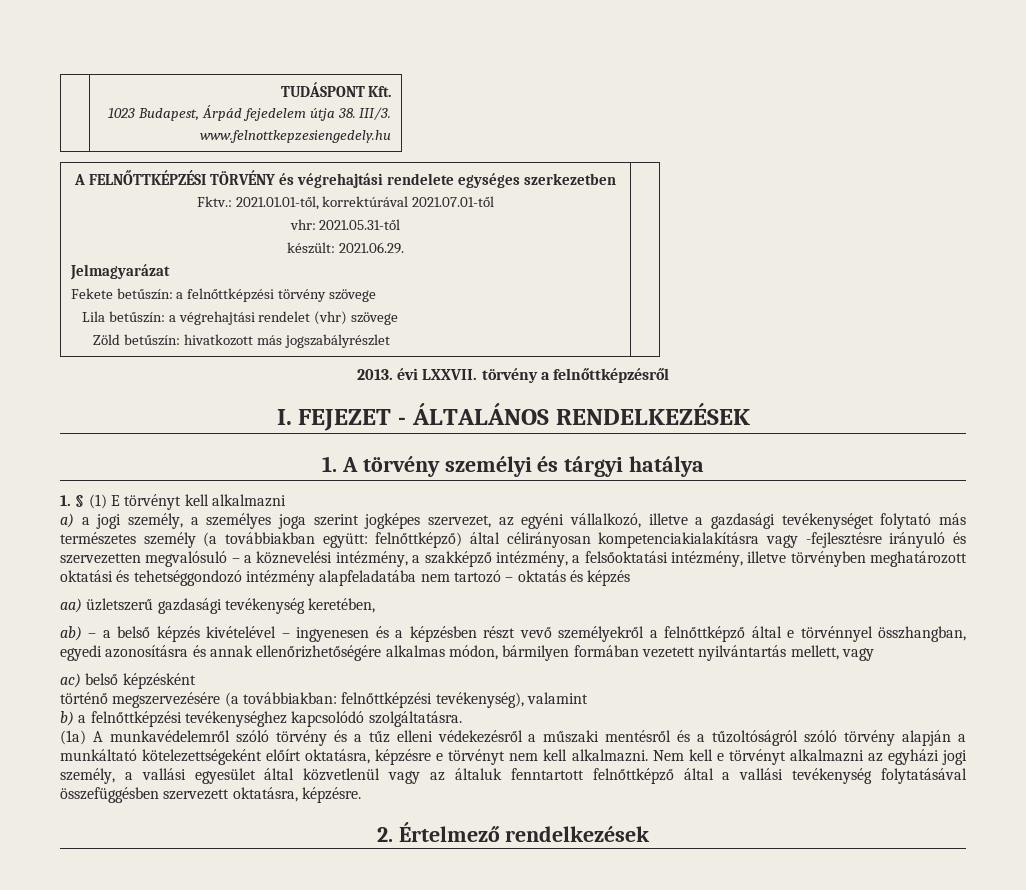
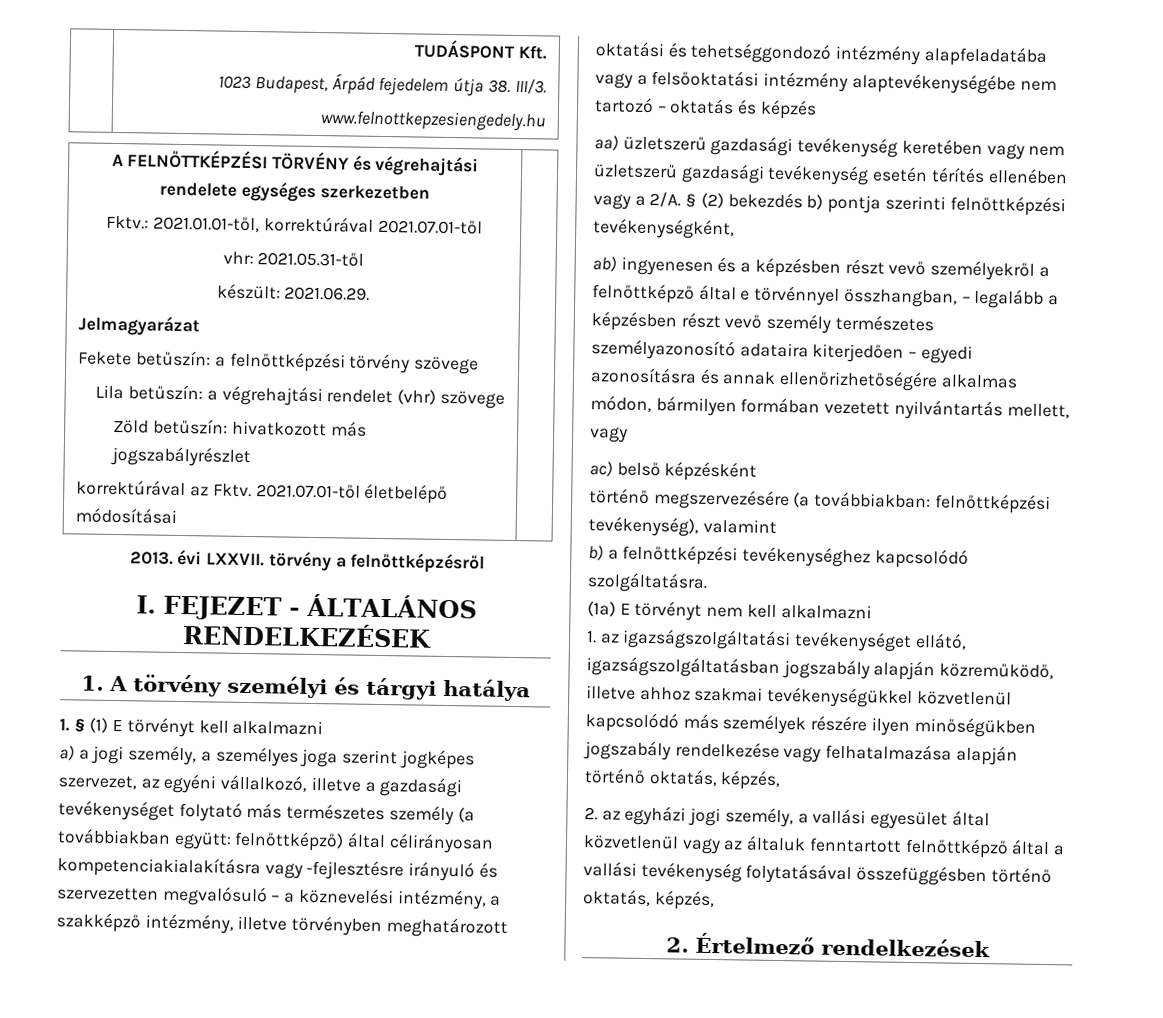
+ korrektúrával az Fktv. 2021.07.01-től életbelépő módosításai
- a) a jogi személy, a személyes joga szerint jogképes szervezet, az egyéni vállalkozó, illetve a gazdasági tevékenységet folytató más természetes személy (a továbbiakban együtt: felnőttképző) által célirányosan kompetenciakialakításra vagy -fejlesztésre irányuló és szervezetten megvalósuló – a köznevelési intézmény, a szakképző intézmény, a felsőoktatási intézmény, illetve törvényben meghatározott oktatási és tehetséggondozó intézmény alapfeladatába nem tartozó – oktatás és képzés
+ a) a jogi személy, a személyes joga szerint jogképes szervezet, az egyéni vállalkozó, illetve a gazdasági tevékenységet folytató más természetes személy (a továbbiakban együtt: felnőttképző) által célirányosan kompetenciakialakításra vagy -fejlesztésre irányuló és szervezetten megvalósuló – a köznevelési intézmény, a szakképző intézmény, illetve törvényben meghatározott oktatási és tehetséggondozó intézmény alapfeladatába vagy a felsőoktatási intézmény alaptevékenységébe nem tartozó – oktatás és képzés
- aa) üzletszerű gazdasági tevékenység keretében,
- ab) – a belső képzés kivételével – ingyenesen és a képzésben részt vevő személyekről a felnőttképző által e törvénnyel összhangban, egyedi azonosításra és annak ellenőrizhetőségére alkalmas módon, bármilyen formában vezetett nyilvántartás mellett, vagy
+ aa) üzletszerű gazdasági tevékenység keretében vagy nem üzletszerű gazdasági tevékenység esetén térítés ellenében vagy a 2/A. § (2) bekezdés b) pontja szerinti felnőttképzési tevékenységként,
+ ab) ingyenesen és a képzésben részt vevő személyekről a felnőttképző által e törvénnyel összhangban, – legalább a képzésben részt vevő személy természetes személyazonosító adataira kiterjedően – egyedi azonosításra és annak ellenőrizhetőségére alkalmas módon, bármilyen formában vezetett nyilvántartás mellett, vagy
- (1a) A munkavédelemről szóló törvény és a tűz elleni védekezésről a műszaki mentésről és a tűzoltóságról szóló törvény alapján a munkáltató kötelezettségeként előírt oktatásra, képzésre e törvényt nem kell alkalmazni. Nem kell e törvényt alkalmazni az egyházi jogi személy, a vallási egyesület által közvetlenül vagy az általuk fenntartott felnőttképző által a vallási tevékenység folytatásával összefüggésben szervezett oktatásra, képzésre.
+ (1a) E törvényt nem kell alkalmazni
+ 1. az igazságszolgáltatási tevékenységet ellátó, igazságszolgáltatásban jogszabály alapján közreműködő, illetve ahhoz szakmai tevékenységükkel közvetlenül kapcsolódó más személyek részére ilyen minőségükben jogszabály rendelkezése vagy felhatalmazása alapján történő oktatás, képzés,
+ 2. az egyházi jogi személy, a vallási egyesület által közvetlenül vagy az általuk fenntartott felnőttképző által a vallási tevékenység folytatásával összefüggésben történő oktatás, képzés,

